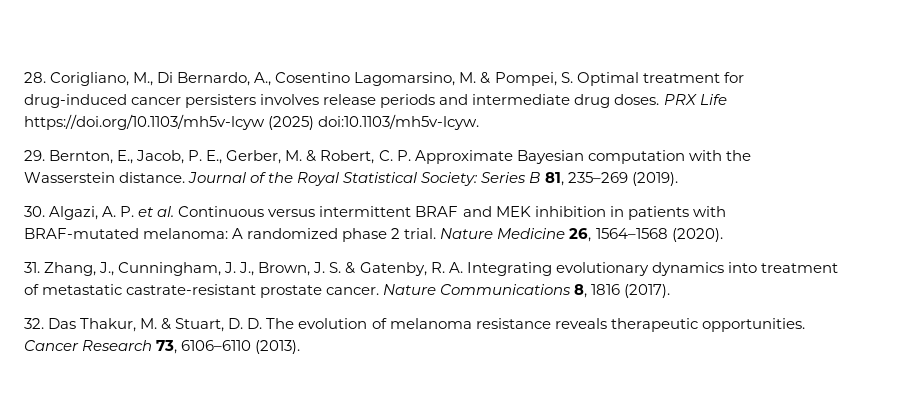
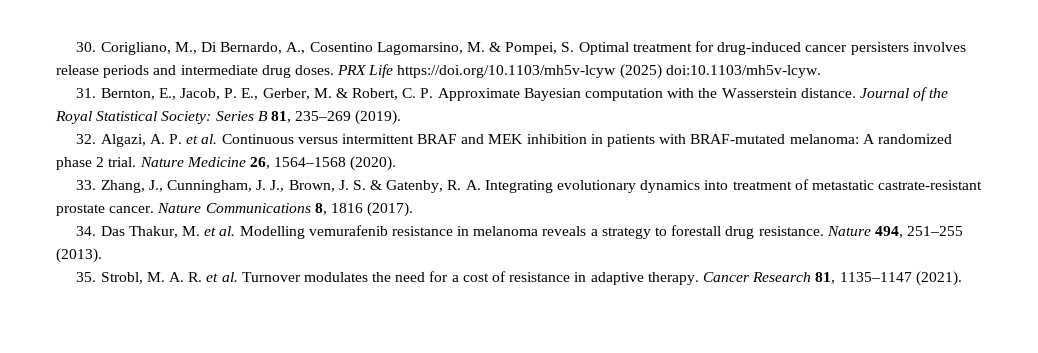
- 28. Corigliano, M., Di Bernardo, A., Cosentino Lagomarsino, M. & Pompei, S. Optimal treatment for drug-induced cancer persisters involves release periods and intermediate drug doses.
+ 30. Corigliano, M., Di Bernardo, A., Cosentino Lagomarsino, M. & Pompei, S. Optimal treatment for drug-induced cancer persisters involves release periods and intermediate drug doses.
- 29. Bernton, E., Jacob, P. E., Gerber, M. & Robert, C. P. Approximate Bayesian computation with the Wasserstein distance.
+ 31. Bernton, E., Jacob, P. E., Gerber, M. & Robert, C. P. Approximate Bayesian computation with the Wasserstein distance.
- 30. Algazi, A. P. et al. Continuous versus intermittent BRAF and MEK inhibition in patients with BRAF-mutated melanoma: A randomized phase 2 trial.
+ 32. Algazi, A. P. et al. Continuous versus intermittent BRAF and MEK inhibition in patients with BRAF-mutated melanoma: A randomized phase 2 trial.
- 31. Zhang, J., Cunningham, J. J., Brown, J. S. & Gatenby, R. A. Integrating evolutionary dynamics into treatment of metastatic castrate-resistant prostate cancer.
+ 33. Zhang, J., Cunningham, J. J., Brown, J. S. & Gatenby, R. A. Integrating evolutionary dynamics into treatment of metastatic castrate-resistant prostate cancer.
- 32. Das Thakur, M. & Stuart, D. D. The evolution of melanoma resistance reveals therapeutic opportunities. Cancer Research 73, 6106–6110 (2013).
+ 34. Das Thakur, M. et al. Modelling vemurafenib resistance in melanoma reveals a strategy to forestall drug resistance. Nature 494, 251–255 (2013).
+ 35. Strobl, M. A. R. et al. Turnover modulates the need for a cost of resistance in adaptive therapy. Cancer Research 81, 1135–1147 (2021).

